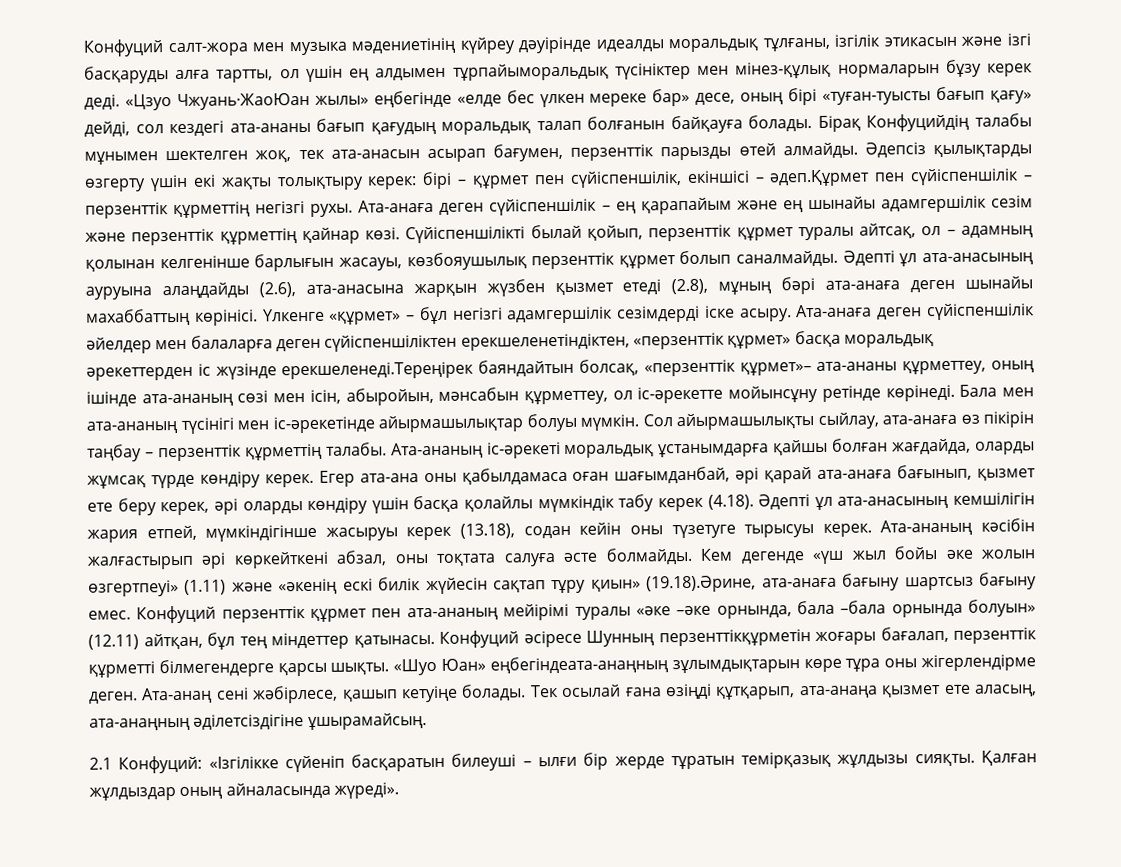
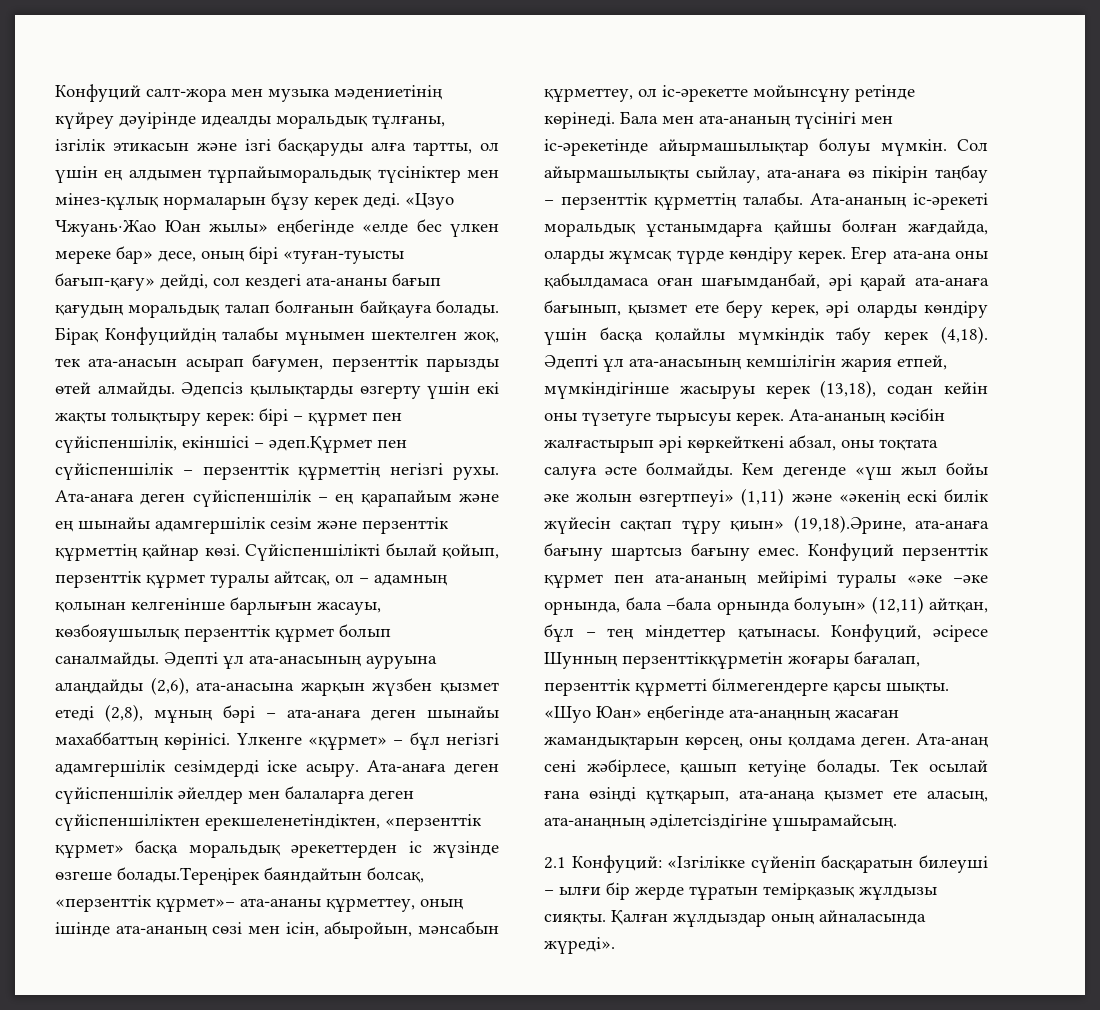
- «Цзуо Чжуань·ЖаоЮан жылы» еңбегінде «елде бес үлкен мереке бар» десе, оның бірі «туған-туысты бағып қағу» дейді, сол кездегі ата-ананы бағып қағудың моральдық талап болғанын байқауға болады.
+ «Цзуо Чжуань·Жао Юан жылы» еңбегінде «елде бес үлкен мереке бар» десе, оның бірі «туған-туысты бағып-қағу» дейді, сол кездегі ата-ананы бағып қағудың моральдық талап болғанын байқауға болады.
- Әдепті ұл ата-анасының ауруына алаңдайды (2.6), ата-анасына жарқын жүзбен қызмет етеді (2.8), мұның бәрі ата-анаға деген шынайы махаббаттың көрінісі.
+ Әдепті ұл ата-анасының ауруына алаңдайды (2,6), ата-анасына жарқын жүзбен қызмет етеді (2,8), мұның бәрі – ата-анаға деген шынайы махаббаттың көрінісі.
- Ата-анаға деген сүйіспеншілік әйелдер мен балаларға деген сүйіспеншіліктен ерекшеленетіндіктен, «перзенттік құрмет» басқа моральдық әрекеттерден іс жүзінде ерекшеленеді.Тереңірек баяндайтын болсақ, «перзенттік құрмет»– ата-ананы құрметтеу, оның ішінде ата-ананың сөзі мен ісін, абыройын, мәнсабын құрметтеу, ол іс-әрекетте мойынсұну ретінде көрінеді.
+ Ата-анаға деген сүйіспеншілік әйелдер мен балаларға деген сүйіспеншіліктен ерекшеленетіндіктен, «перзенттік құрмет» басқа моральдық әрекеттерден іс жүзінде өзгеше болады.Тереңірек баяндайтын болсақ, «перзенттік құрмет»– ата-ананы құрметтеу, оның ішінде ата-ананың сөзі мен ісін, абыройын, мәнсабын құрметтеу, ол іс-әрекетте мойынсұну ретінде көрінеді.
- Егер ата-ана оны қабылдамаса оған шағымданбай, әрі қарай ата-анаға бағынып, қызмет ете беру керек, әрі оларды көндіру үшін басқа қолайлы мүмкіндік табу керек (4.18). Әдепті ұл ата-анасының кемшілігін жария етпей, мүмкіндігінше жасыруы керек (13.18), содан кейін оны түзетуге тырысуы керек.
+ Егер ата-ана оны қабылдамаса оған шағымданбай, әрі қарай ата-анаға бағынып, қызмет ете беру керек, әрі оларды көндіру үшін басқа қолайлы мүмкіндік табу керек (4,18). Әдепті ұл ата-анасының кемшілігін жария етпей, мүмкіндігінше жасыруы керек (13,18), содан кейін оны түзетуге тырысуы керек.
- Кем дегенде «үш жыл бойы әке жолын өзгертпеуі» (1.11) және «әкенің ескі билік жүйесін сақтап тұру қиын» (19.18).Әрине, ата-анаға бағыну шартсыз бағыну емес.
+ Кем дегенде «үш жыл бойы әке жолын өзгертпеуі» (1,11) және «әкенің ескі билік жүйесін сақтап тұру қиын» (19,18).Әрине, ата-анаға бағыну шартсыз бағыну емес.
- Конфуций перзенттік құрмет пен ата-ананың мейірімі туралы «әке –әке орнында, бала –бала орнында болуын» (12.11) айтқан, бұл тең міндеттер қатынасы.
+ Конфуций перзенттік құрмет пен ата-ананың мейірімі туралы «әке –әке орнында, бала –бала орнында болуын» (12,11) айтқан, бұл – тең міндеттер қатынасы.
- Конфуций әсіресе Шунның перзенттікқұрметін жоғары бағалап, перзенттік құрметті білмегендерге қарсы шықты.
+ Конфуций, әсіресе Шунның перзенттікқұрметін жоғары бағалап, перзенттік құрметті білмегендерге қарсы шықты.
- «Шуо Юан» еңбегіндеата-анаңның зұлымдықтарын көре тұра оны жігерлендірме деген.
+ «Шуо Юан» еңбегінде ата-анаңның жасаған жамандықтарын көрсең, оны қолдама деген.

